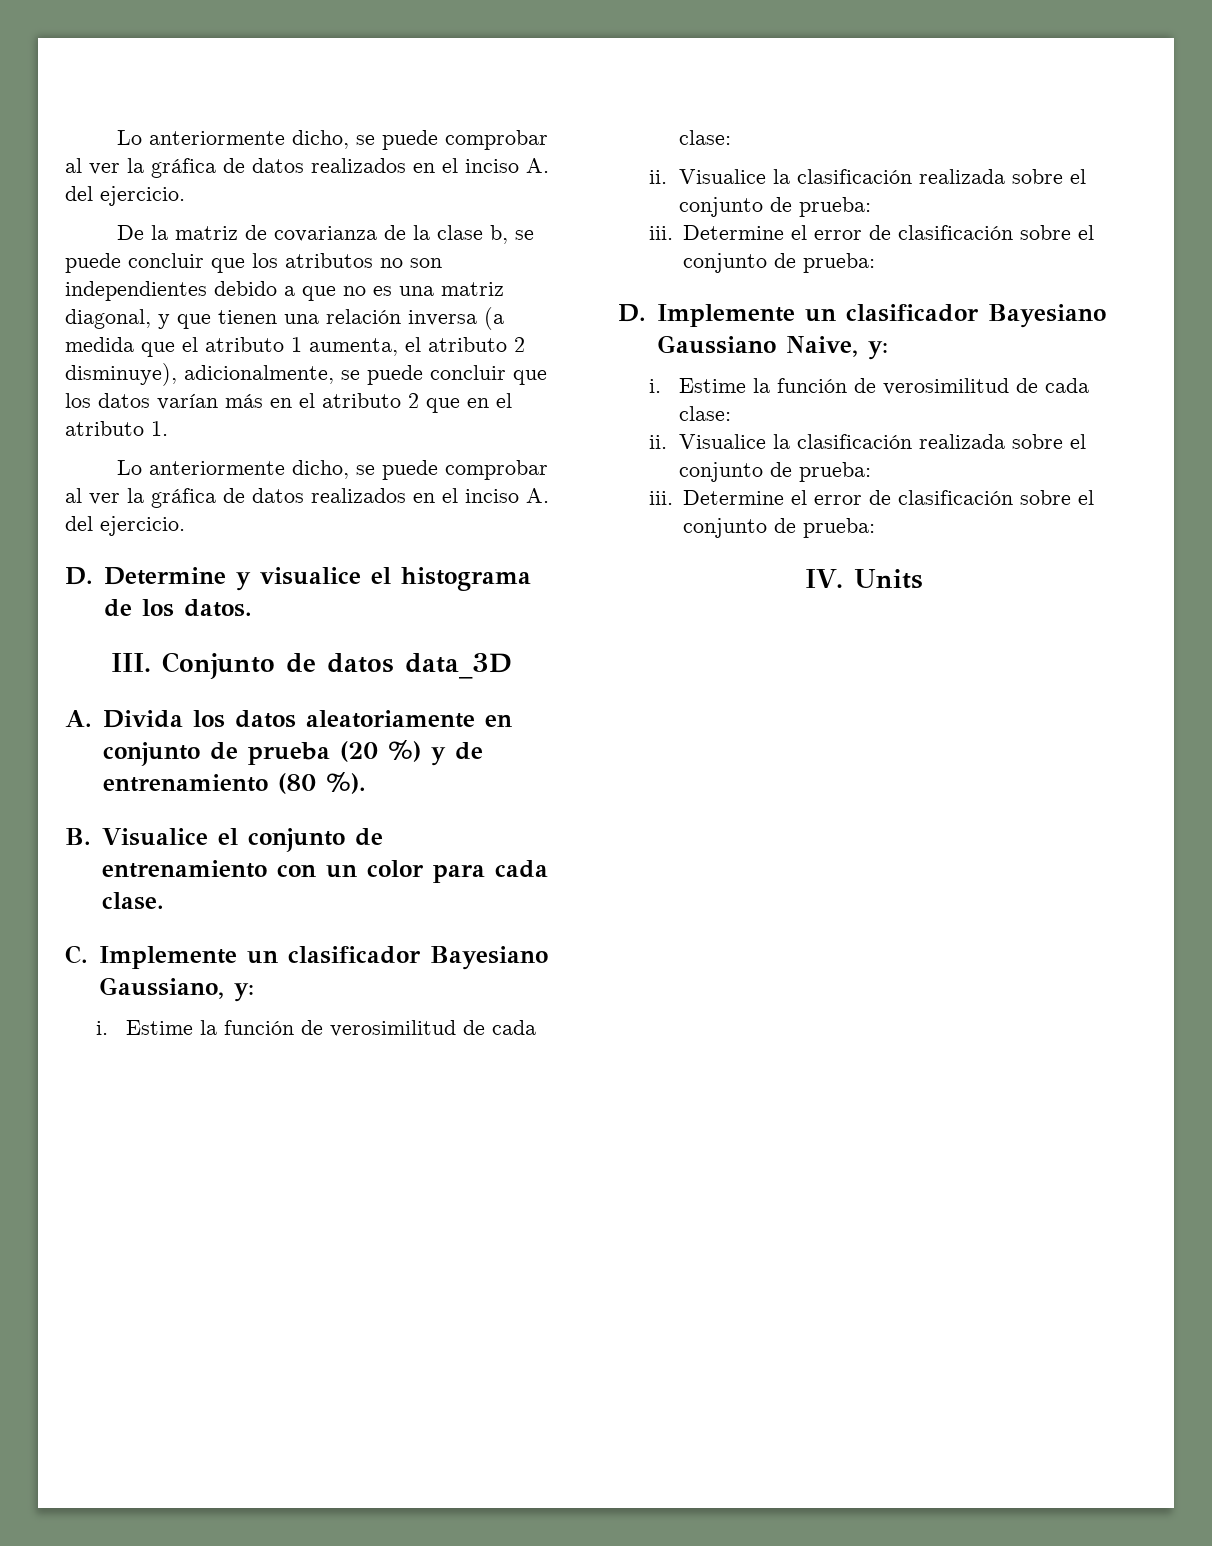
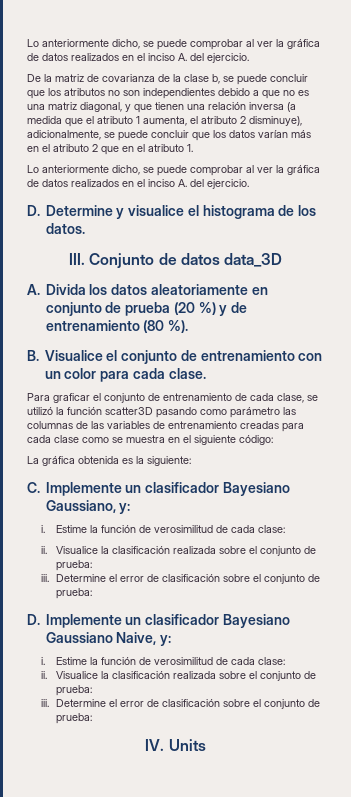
+ Para graficar el conjunto de entrenamiento de cada clase, se utilizó la función scatter3D pasando como parámetro las columnas de las variables de entrenamiento creadas para cada clase como se muestra en el siguiente código:
+ La gráfica obtenida es la siguiente:

